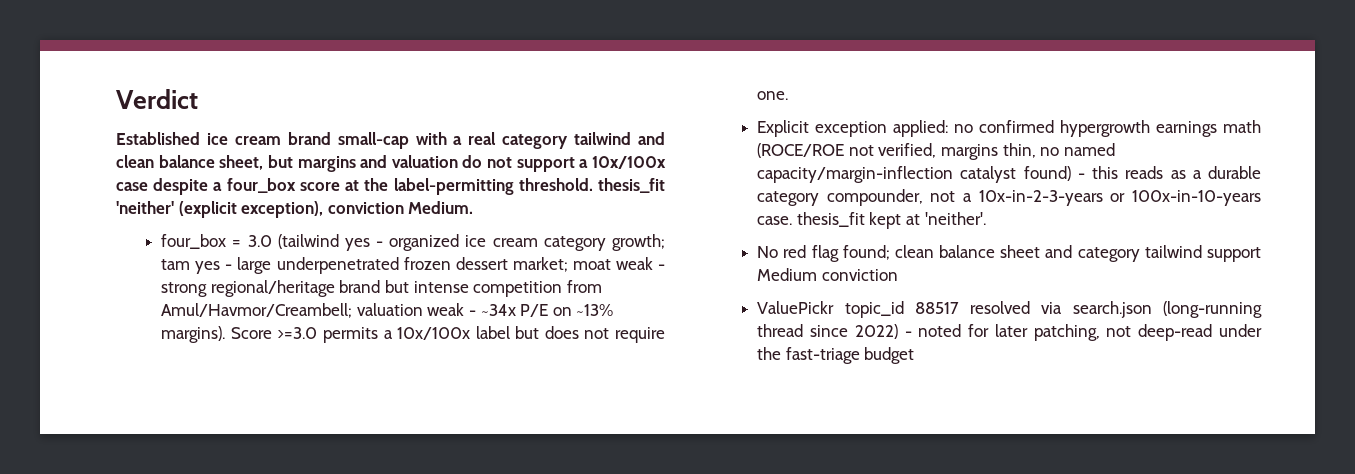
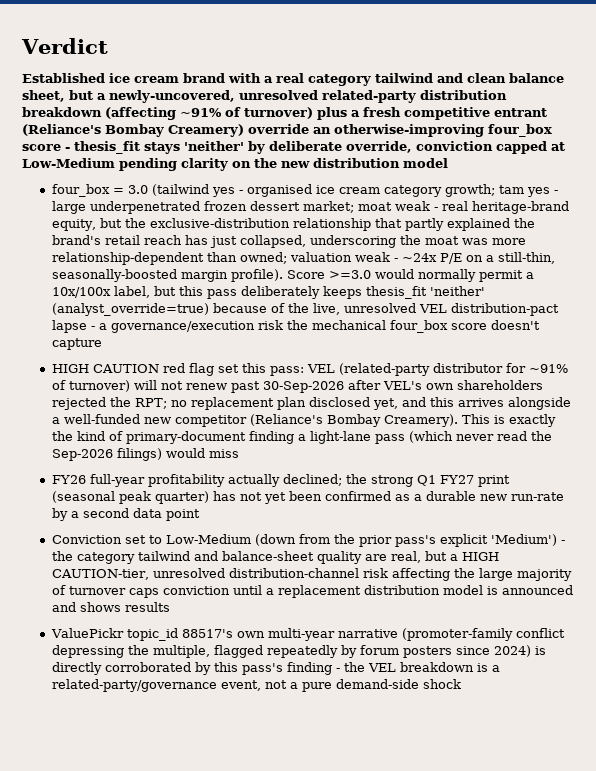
- Established ice cream brand small-cap with a real category tailwind and clean balance sheet, but margins and valuation do not support a 10x/100x case despite a four_box score at the label-permitting threshold. thesis_fit 'neither' (explicit exception), conviction Medium.
+ Established ice cream brand with a real category tailwind and clean balance sheet, but a newly-uncovered, unresolved related-party distribution breakdown (affecting ~91% of turnover) plus a fresh competitive entrant (Reliance's Bombay Creamery) override an otherwise-improving four_box score - thesis_fit stays 'neither' by deliberate override, conviction capped at Low-Medium pending clarity on the new distribution model
- four_box = 3.0 (tailwind yes - organized ice cream category growth; tam yes - large underpenetrated frozen dessert market; moat weak - strong regional/heritage brand but intense competition from Amul/Havmor/Creambell; valuation weak - ~34x P/E on ~13% margins). Score >=3.0 permits a 10x/100x label but does not require one.
- Explicit exception applied: no confirmed hypergrowth earnings math (ROCE/ROE not verified, margins thin, no named capacity/margin-inflection catalyst found) - this reads as a durable category compounder, not a 10x-in-2-3-years or 100x-in-10-years case. thesis_fit kept at 'neither'.
- No red flag found; clean balance sheet and category tailwind support Medium conviction
- ValuePickr topic_id 88517 resolved via search.json (long-running thread since 2022) - noted for later patching, not deep-read under the fast-triage budget
+ four_box = 3.0 (tailwind yes - organised ice cream category growth; tam yes - large underpenetrated frozen dessert market; moat weak - real heritage-brand equity, but the exclusive-distribution relationship that partly explained the brand's retail reach has just collapsed, underscoring the moat was more relationship-dependent than owned; valuation weak - ~24x P/E on a still-thin, seasonally-boosted margin profile). Score >=3.0 would normally permit a 10x/100x label, but this pass deliberately keeps thesis_fit 'neither' (analyst_override=true) because of the live, unresolved VEL distribution-pact lapse - a governance/execution risk the mechanical four_box score doesn't capture
+ HIGH CAUTION red flag set this pass: VEL (related-party distributor for ~91% of turnover) will not renew past 30-Sep-2026 after VEL's own shareholders rejected the RPT; no replacement plan disclosed yet, and this arrives alongside a well-funded new competitor (Reliance's Bombay Creamery). This is exactly the kind of primary-document finding a light-lane pass (which never read the Sep-2026 filings) would miss
+ FY26 full-year profitability actually declined; the strong Q1 FY27 print (seasonal peak quarter) has not yet been confirmed as a durable new run-rate by a second data point
+ Conviction set to Low-Medium (down from the prior pass's explicit 'Medium') - the category tailwind and balance-sheet quality are real, but a HIGH CAUTION-tier, unresolved distribution-channel risk affecting the large majority of turnover caps conviction until a replacement distribution model is announced and shows results
+ ValuePickr topic_id 88517's own multi-year narrative (promoter-family conflict depressing the multiple, flagged repeatedly by forum posters since 2024) is directly corroborated by this pass's finding - the VEL breakdown is a related-party/governance event, not a pure demand-side shock

